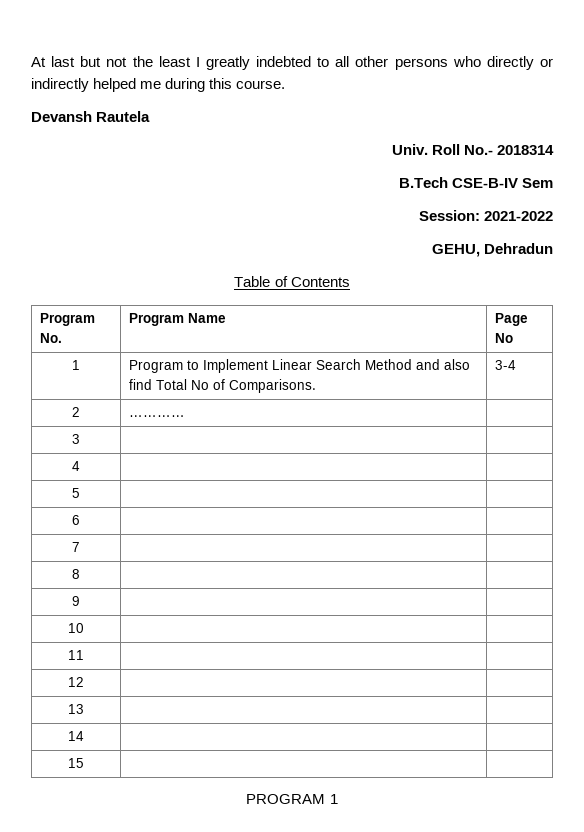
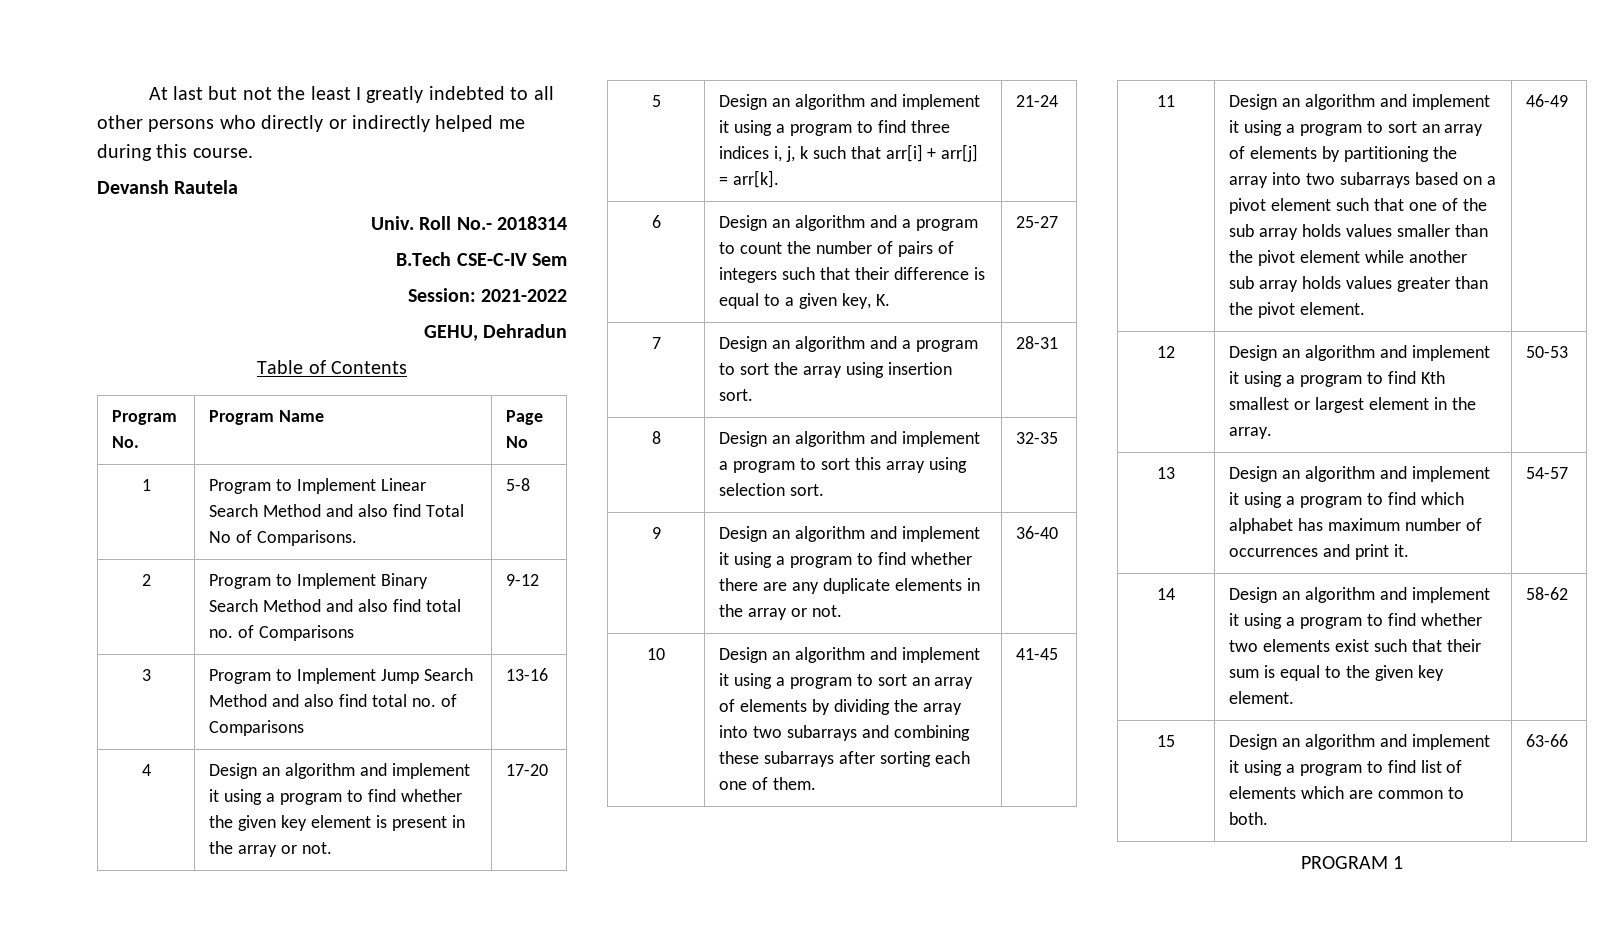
- B.Tech CSE-B-IV Sem
+ B.Tech CSE-C-IV Sem
- 1 | Program to Implement Linear Search Method and also find Total No of Comparisons. | 3-4
+ 1 | Program to Implement Linear Search Method and also find Total No of Comparisons. | 5-8
- 2 | ………… |
- 3 | |
- 4 | |
- 5 | |
- 6 | |
- 7 | |
- 8 | |
- 9 | |
- 10 | |
- 11 | |
- 12 | |
- 13 | |
- 14 | |
- 15 | |
+ 2 | Program to Implement Binary Search Method and also find total no. of Comparisons | 9-12
+ 3 | Program to Implement Jump Search Method and also find total no. of Comparisons | 13-16
+ 4 | Design an algorithm and implement it using a program to find whether the given key element is present in the array or not. | 17-20
+ 5 | Design an algorithm and implement it using a program to find three indices i, j, k such that arr[i] + arr[j] = arr[k]. | 21-24
+ 6 | Design an algorithm and a program to count the number of pairs of integers such that their difference is equal to a given key, K. | 25-27
+ 7 | Design an algorithm and a program to sort the array using insertion sort. | 28-31
+ 8 | Design an algorithm and implement a program to sort this array using selection sort. | 32-35
+ 9 | Design an algorithm and implement it using a program to find whether there are any duplicate elements in the array or not. | 36-40
+ 10 | Design an algorithm and implement it using a program to sort an array of elements by dividing the array into two subarrays and combining these subarrays after sorting each one of them. | 41-45
+ 11 | Design an algorithm and implement it using a program to sort an array of elements by partitioning the array into two subarrays based on a pivot element such that one of the sub array holds values smaller than the pivot element while another sub array holds values greater than the pivot element. | 46-49
+ 12 | Design an algorithm and implement it using a program to find Kth smallest or largest element in the array. | 50-53
+ 13 | Design an algorithm and implement it using a program to find which alphabet has maximum number of occurrences and print it. | 54-57
+ 14 | Design an algorithm and implement it using a program to find whether two elements exist such that their sum is equal to the given key element. | 58-62
+ 15 | Design an algorithm and implement it using a program to find list of elements which are common to both. | 63-66

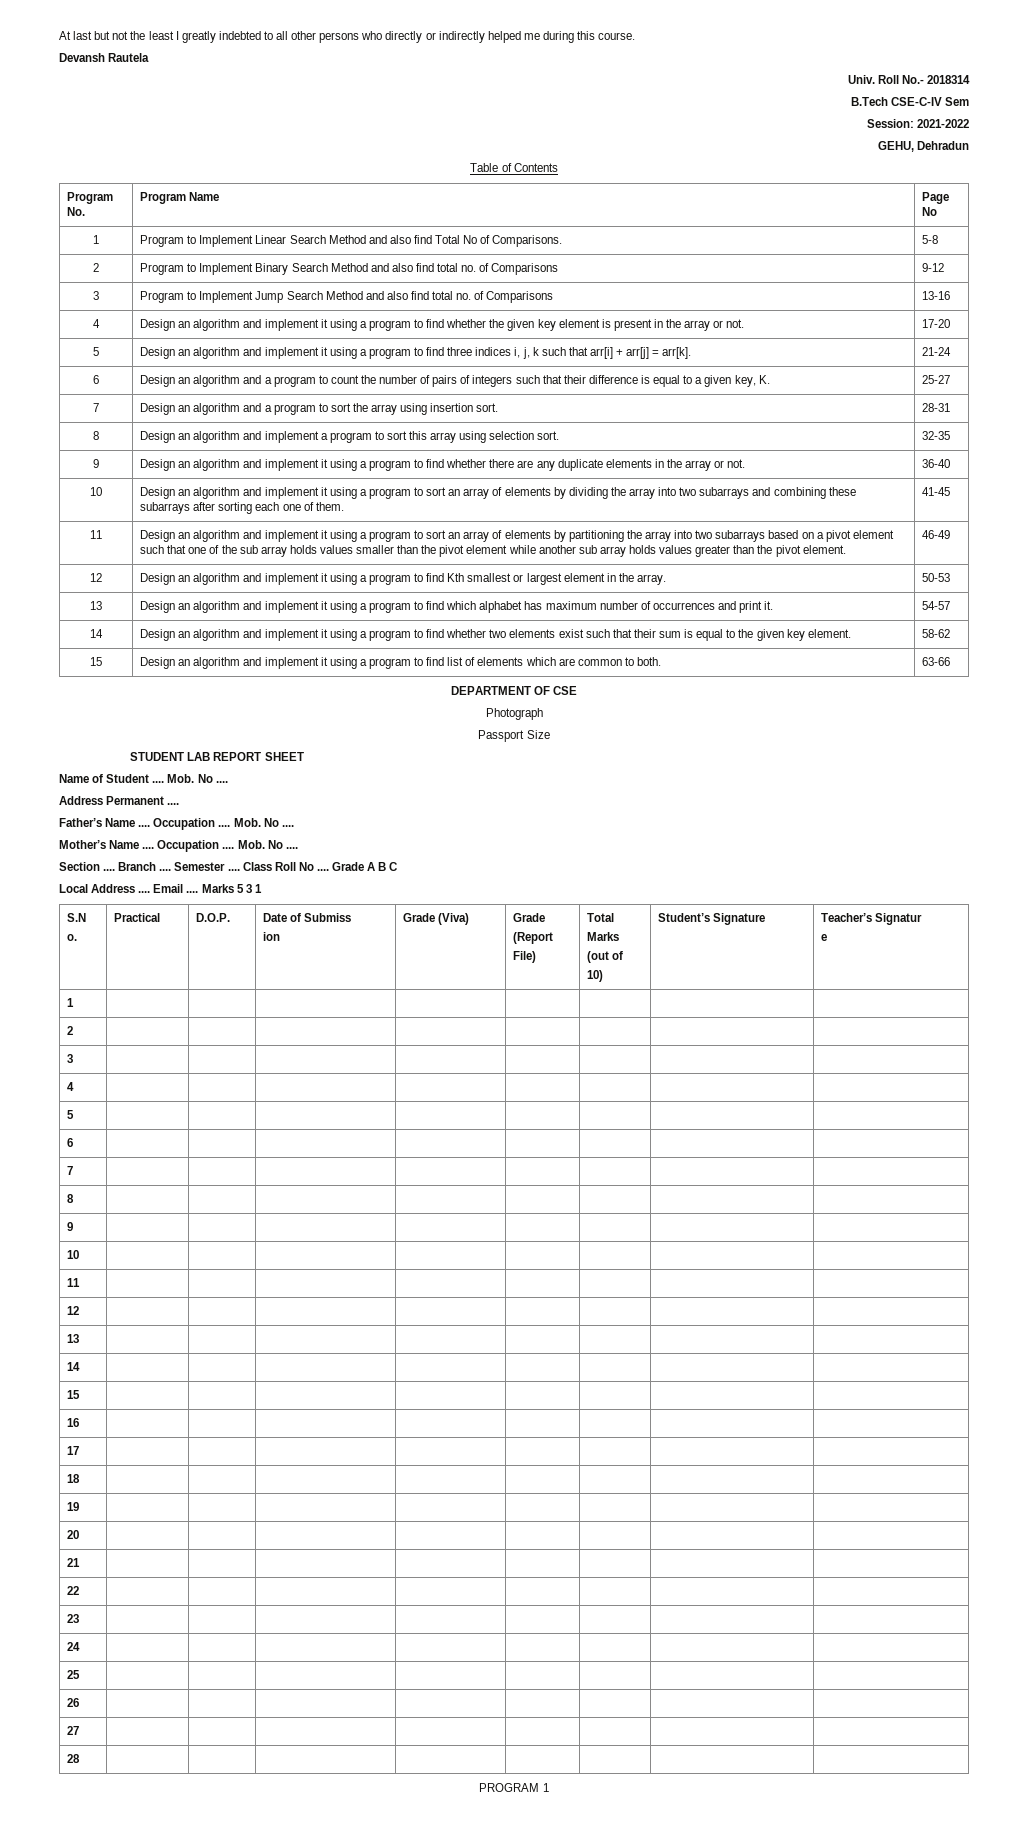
+ DEPARTMENT OF CSE
+ Photograph
+ Passport Size
+ STUDENT LAB REPORT SHEET
+ Name of Student .... Mob. No ....
+ Address Permanent ....
+ Father’s Name .... Occupation .... Mob. No ....
+ Mother’s Name .... Occupation .... Mob. No ....
+ Section .... Branch .... Semester .... Class Roll No .... Grade A B C
+ Local Address .... Email .... Marks 5 3 1
+ S.N
+ o. | Practical | D.O.P. | Date of Submiss
+ ion | Grade (Viva) | Grade
+ (Report
+ File) | Total
+ Marks
+ (out of
+ 10) | Student’s Signature | Teacher’s Signatur
+ e
+ 1 | | | | | | | |
+ 2 | | | | | | | |
+ 3 | | | | | | | |
+ 4 | | | | | | | |
+ 5 | | | | | | | |
+ 6 | | | | | | | |
+ 7 | | | | | | | |
+ 8 | | | | | | | |
+ 9 | | | | | | | |
+ 10 | | | | | | | |
+ 11 | | | | | | | |
+ 12 | | | | | | | |
+ 13 | | | | | | | |
+ 14 | | | | | | | |
+ 15 | | | | | | | |
+ 16 | | | | | | | |
+ 17 | | | | | | | |
+ 18 | | | | | | | |
+ 19 | | | | | | | |
+ 20 | | | | | | | |
+ 21 | | | | | | | |
+ 22 | | | | | | | |
+ 23 | | | | | | | |
+ 24 | | | | | | | |
+ 25 | | | | | | | |
+ 26 | | | | | | | |
+ 27 | | | | | | | |
+ 28 | | | | | | | |

